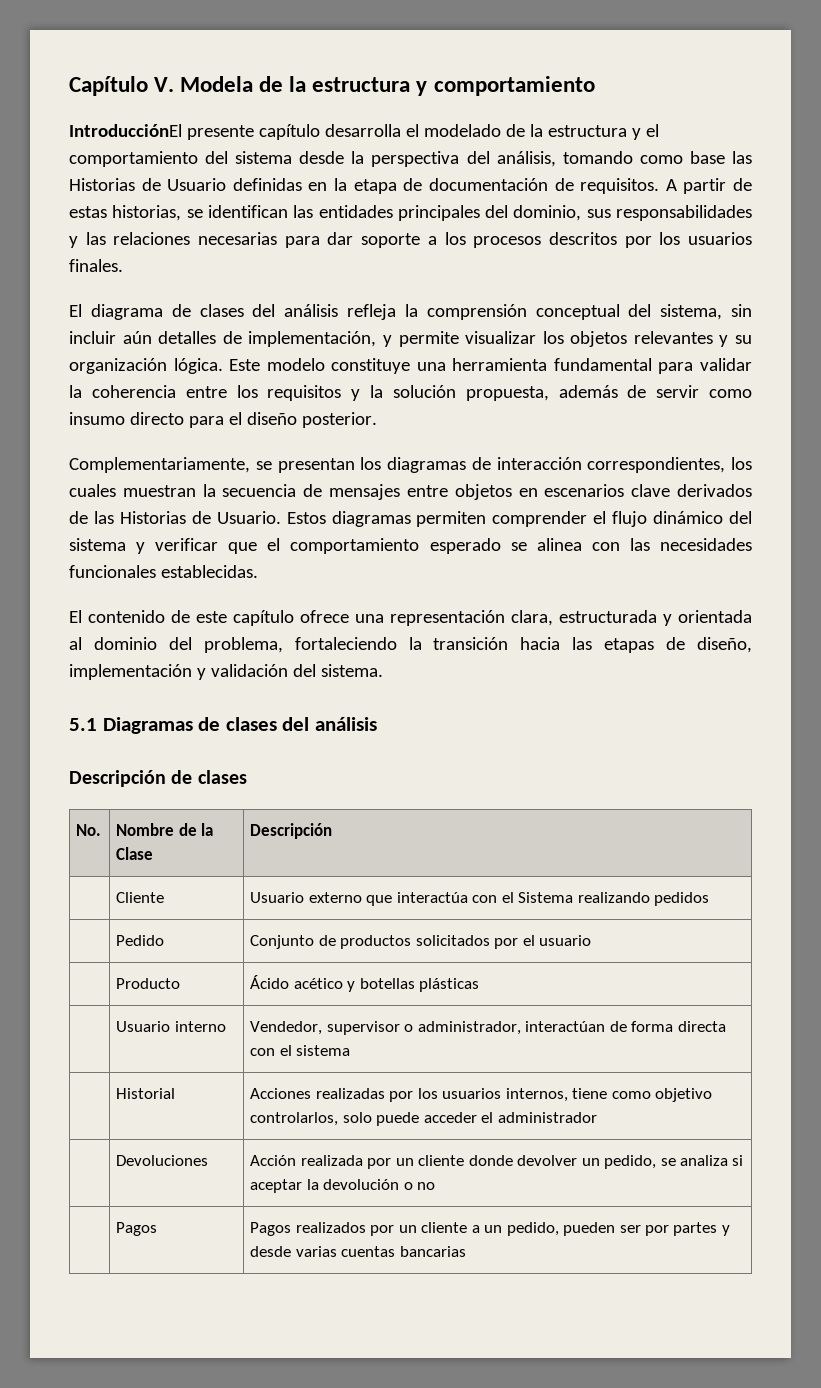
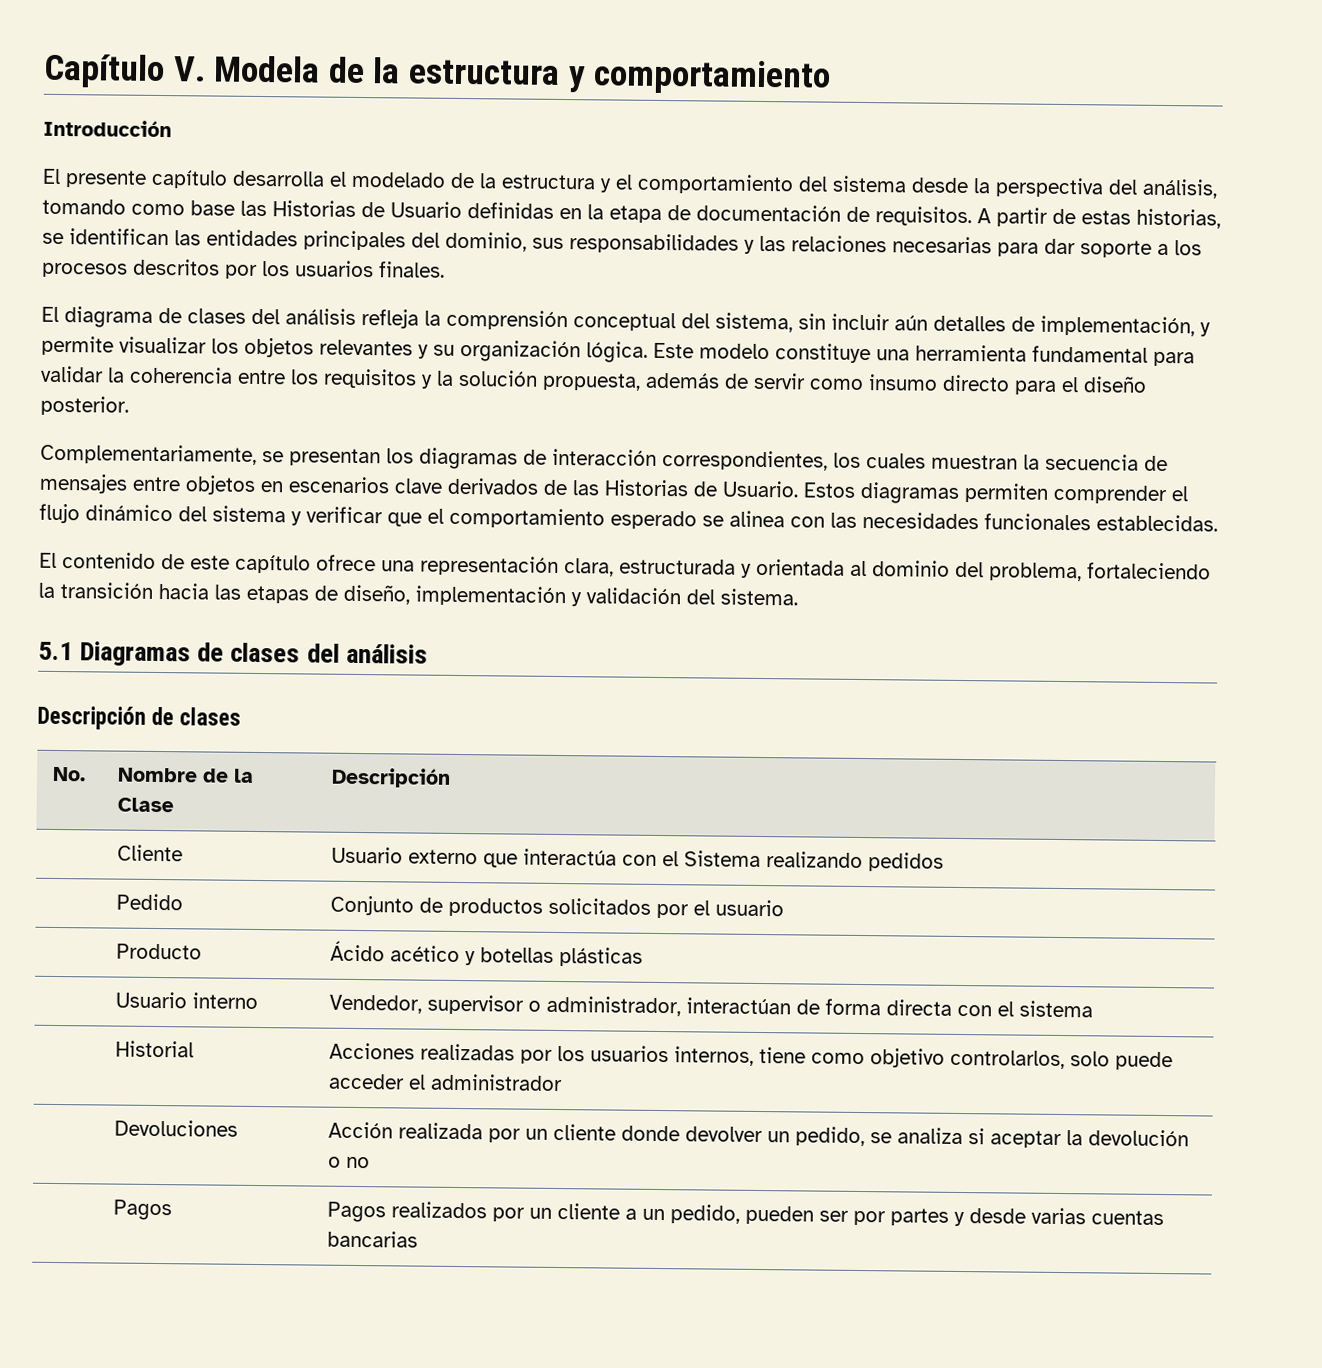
- IntroducciónEl presente capítulo desarrolla el modelado de la estructura y el comportamiento del sistema desde la perspectiva del análisis, tomando como base las Historias de Usuario definidas en la etapa de documentación de requisitos.
+ Introducción
+ El presente capítulo desarrolla el modelado de la estructura y el comportamiento del sistema desde la perspectiva del análisis, tomando como base las Historias de Usuario definidas en la etapa de documentación de requisitos.

